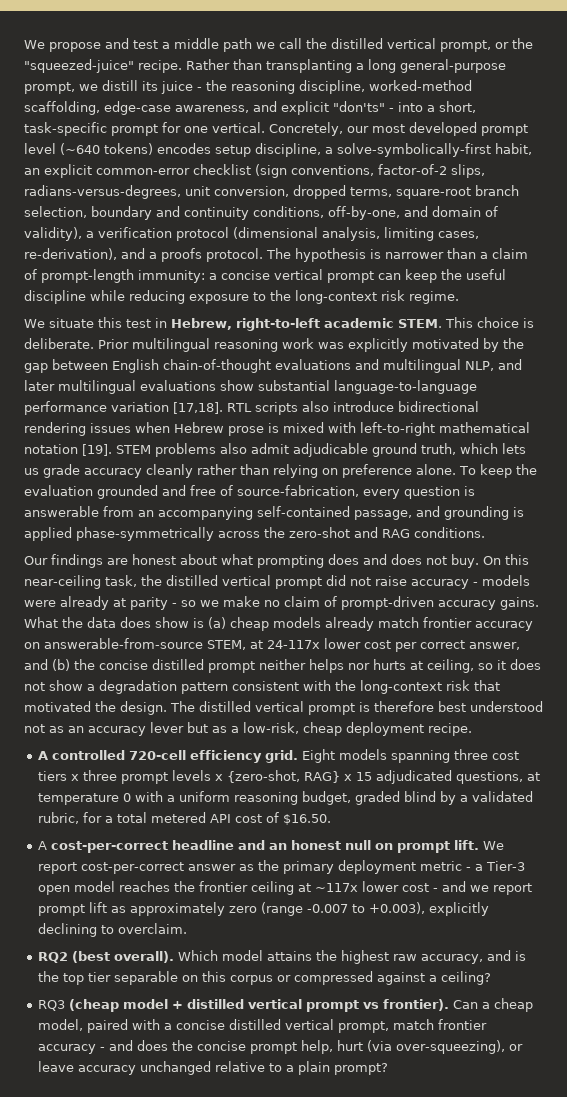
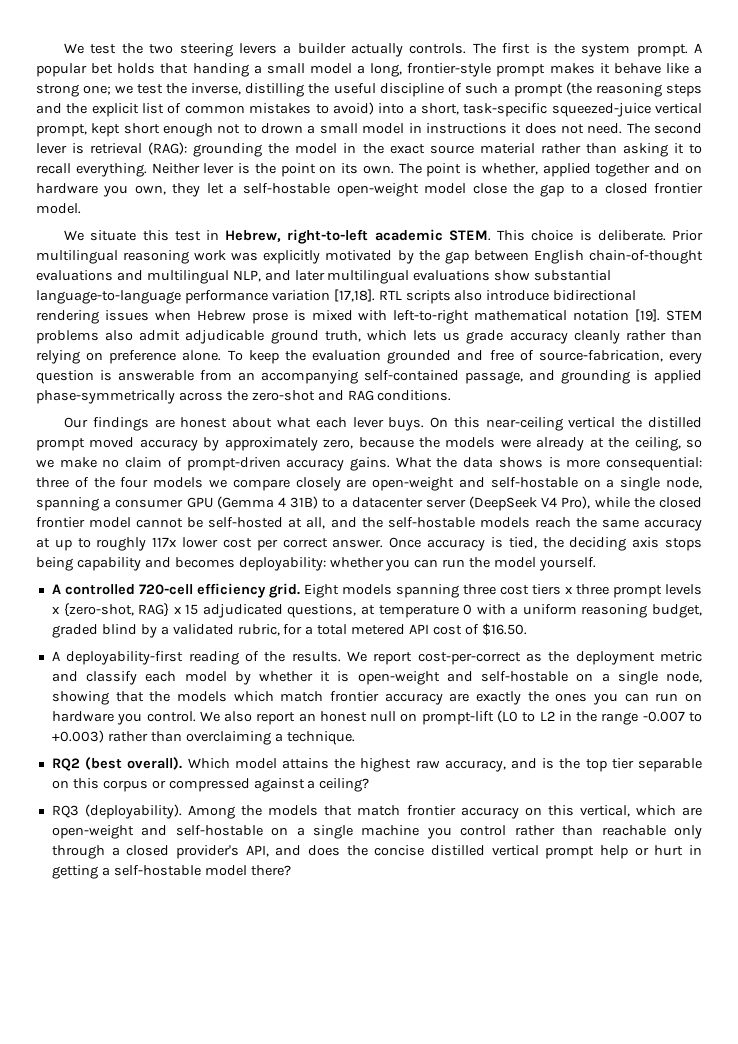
- We propose and test a middle path we call the distilled vertical prompt, or the "squeezed-juice" recipe. Rather than transplanting a long general-purpose prompt, we distill its juice - the reasoning discipline, worked-method scaffolding, edge-case awareness, and explicit "don'ts" - into a short, task-specific prompt for one vertical. Concretely, our most developed prompt level (~640 tokens) encodes setup discipline, a solve-symbolically-first habit, an explicit common-error checklist (sign conventions, factor-of-2 slips, radians-versus-degrees, unit conversion, dropped terms, square-root branch selection, boundary and continuity conditions, off-by-one, and domain of validity), a verification protocol (dimensional analysis, limiting cases, re-derivation), and a proofs protocol. The hypothesis is narrower than a claim of prompt-length immunity: a concise vertical prompt can keep the useful discipline while reducing exposure to the long-context risk regime.
+ We test the two steering levers a builder actually controls. The first is the system prompt. A popular bet holds that handing a small model a long, frontier-style prompt makes it behave like a strong one; we test the inverse, distilling the useful discipline of such a prompt (the reasoning steps and the explicit list of common mistakes to avoid) into a short, task-specific squeezed-juice vertical prompt, kept short enough not to drown a small model in instructions it does not need. The second lever is retrieval (RAG): grounding the model in the exact source material rather than asking it to recall everything. Neither lever is the point on its own. The point is whether, applied together and on hardware you own, they let a self-hostable open-weight model close the gap to a closed frontier model.
- Our findings are honest about what prompting does and does not buy.
+ Our findings are honest about what each lever buys.
- On this near-ceiling task, the distilled vertical prompt did not raise accuracy - models were already at parity - so we make no claim of prompt-driven accuracy gains.
+ On this near-ceiling vertical the distilled prompt moved accuracy by approximately zero, because the models were already at the ceiling, so we make no claim of prompt-driven accuracy gains.
- What the data does show is (a) cheap models already match frontier accuracy on answerable-from-source STEM, at 24-117x lower cost per correct answer, and (b) the concise distilled prompt neither helps nor hurts at ceiling, so it does not show a degradation pattern consistent with the long-context risk that motivated the design. The distilled vertical prompt is therefore best understood not as an accuracy lever but as a low-risk, cheap deployment recipe.
+ What the data shows is more consequential: three of the four models we compare closely are open-weight and self-hostable on a single node, spanning a consumer GPU (Gemma 4 31B) to a datacenter server (DeepSeek V4 Pro), while the closed frontier model cannot be self-hosted at all, and the self-hostable models reach the same accuracy at up to roughly 117x lower cost per correct answer. Once accuracy is tied, the deciding axis stops being capability and becomes deployability: whether you can run the model yourself.
- A cost-per-correct headline and an honest null on prompt lift. We report cost-per-correct answer as the primary deployment metric - a Tier-3 open model reaches the frontier ceiling at ~117x lower cost - and we report prompt lift as approximately zero (range -0.007 to +0.003), explicitly declining to overclaim.
+ A deployability-first reading of the results. We report cost-per-correct as the deployment metric and classify each model by whether it is open-weight and self-hostable on a single node, showing that the models which match frontier accuracy are exactly the ones you can run on hardware you control. We also report an honest null on prompt-lift (L0 to L2 in the range -0.007 to +0.003) rather than overclaiming a technique.
- RQ3 (cheap model + distilled vertical prompt vs frontier). Can a cheap model, paired with a concise distilled vertical prompt, match frontier accuracy - and does the concise prompt help, hurt (via over-squeezing), or leave accuracy unchanged relative to a plain prompt?
+ RQ3 (deployability). Among the models that match frontier accuracy on this vertical, which are open-weight and self-hostable on a single machine you control rather than reachable only through a closed provider's API, and does the concise distilled vertical prompt help or hurt in getting a self-hostable model there?

